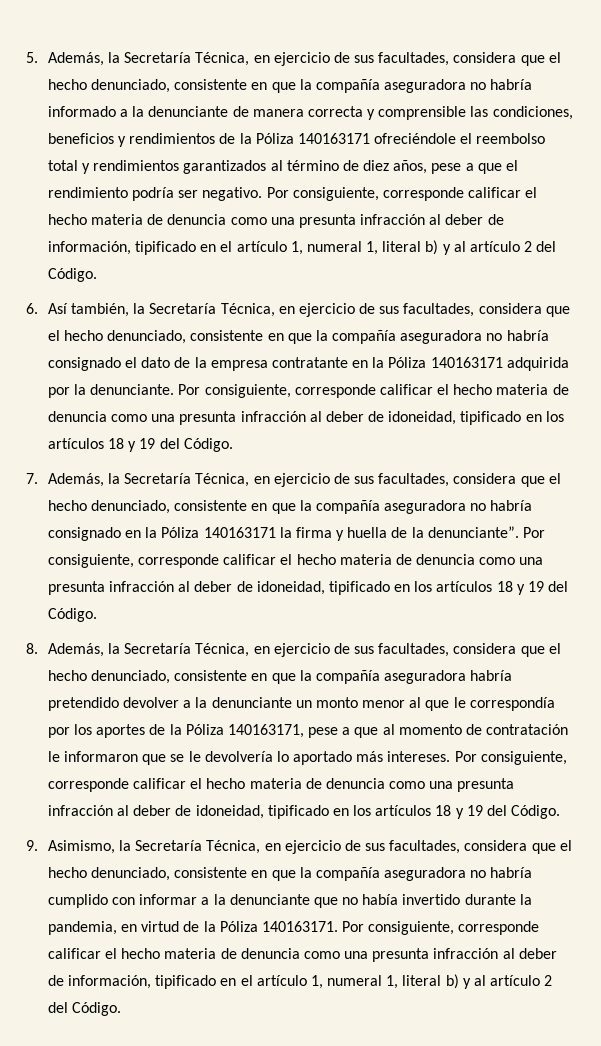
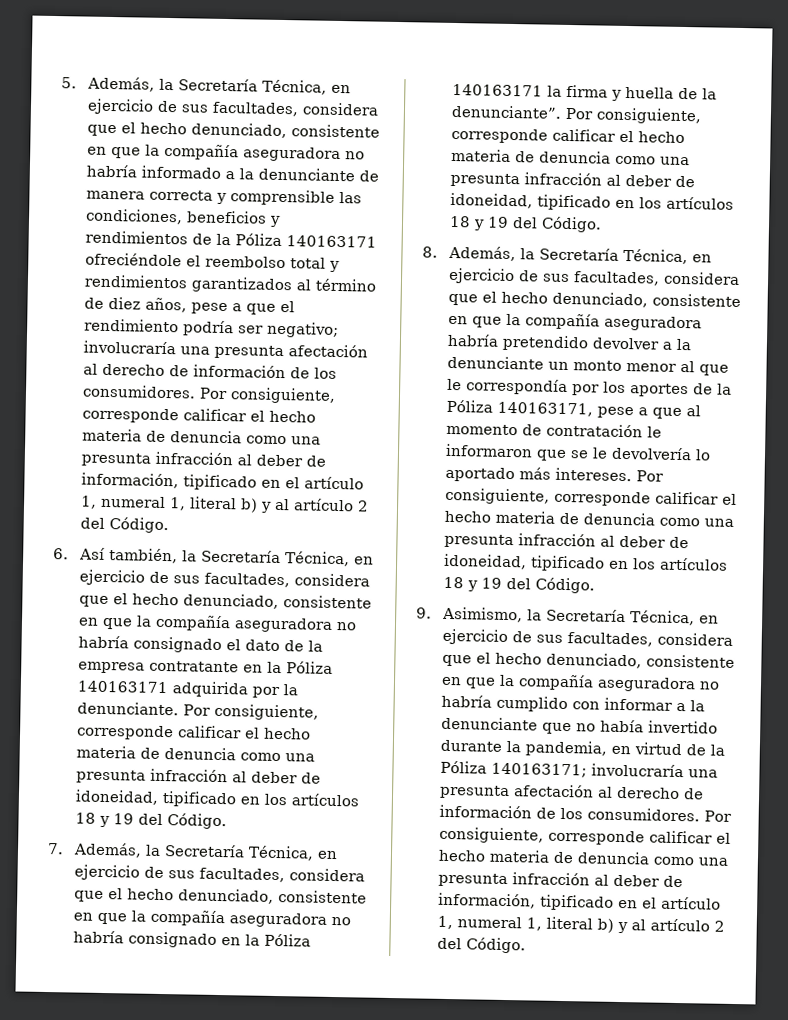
- 5. Además, la Secretaría Técnica, en ejercicio de sus facultades, considera que el hecho denunciado, consistente en que la compañía aseguradora no habría informado a la denunciante de manera correcta y comprensible las condiciones, beneficios y rendimientos de la Póliza 140163171 ofreciéndole el reembolso total y rendimientos garantizados al término de diez años, pese a que el rendimiento podría ser negativo.
+ 5. Además, la Secretaría Técnica, en ejercicio de sus facultades, considera que el hecho denunciado, consistente en que la compañía aseguradora no habría informado a la denunciante de manera correcta y comprensible las condiciones, beneficios y rendimientos de la Póliza 140163171 ofreciéndole el reembolso total y rendimientos garantizados al término de diez años, pese a que el rendimiento podría ser negativo; involucraría una presunta afectación al derecho de información de los consumidores.
- 9. Asimismo, la Secretaría Técnica, en ejercicio de sus facultades, considera que el hecho denunciado, consistente en que la compañía aseguradora no habría cumplido con informar a la denunciante que no había invertido durante la pandemia, en virtud de la Póliza 140163171.
+ 9. Asimismo, la Secretaría Técnica, en ejercicio de sus facultades, considera que el hecho denunciado, consistente en que la compañía aseguradora no habría cumplido con informar a la denunciante que no había invertido durante la pandemia, en virtud de la Póliza 140163171; involucraría una presunta afectación al derecho de información de los consumidores.

